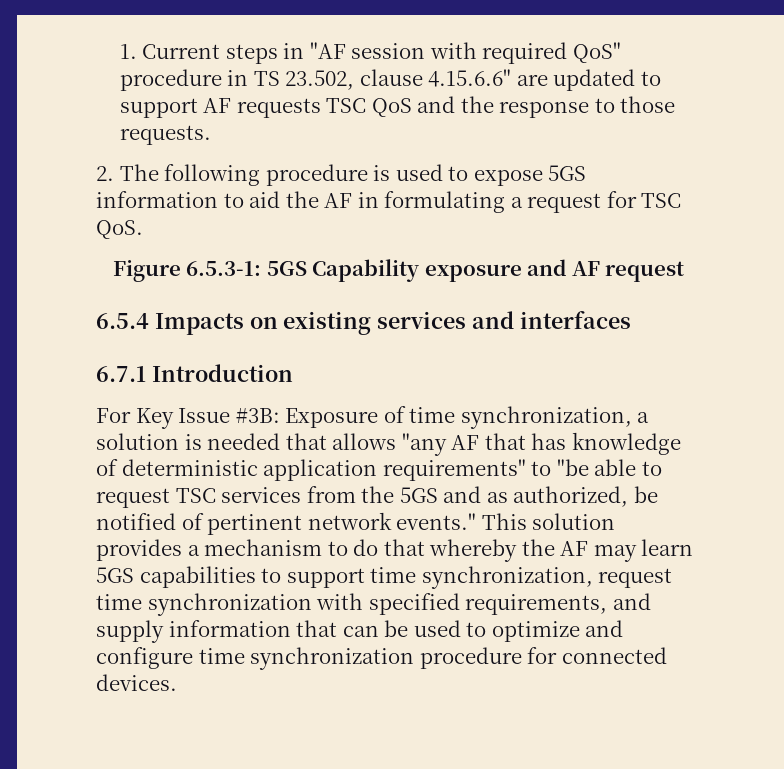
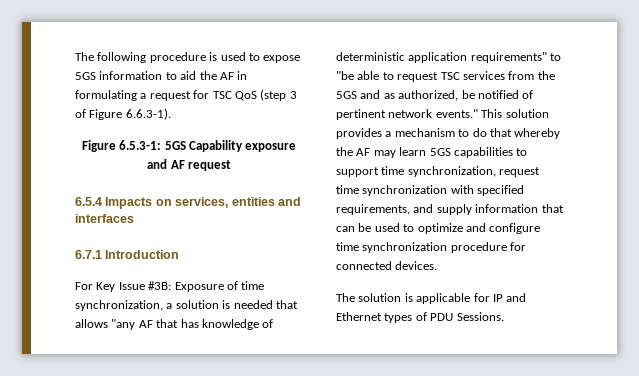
- 1. Current steps in "AF session with required QoS" procedure in TS 23.502, clause 4.15.6.6" are updated to support AF requests TSC QoS and the response to those requests.
- 2. The following procedure is used to expose 5GS information to aid the AF in formulating a request for TSC QoS.
+ The following procedure is used to expose 5GS information to aid the AF in formulating a request for TSC QoS (step 3 of Figure 6.6.3-1).
- 6.5.4 Impacts on existing services and interfaces
+ 6.5.4 Impacts on services, entities and interfaces
+ The solution is applicable for IP and Ethernet types of PDU Sessions.

